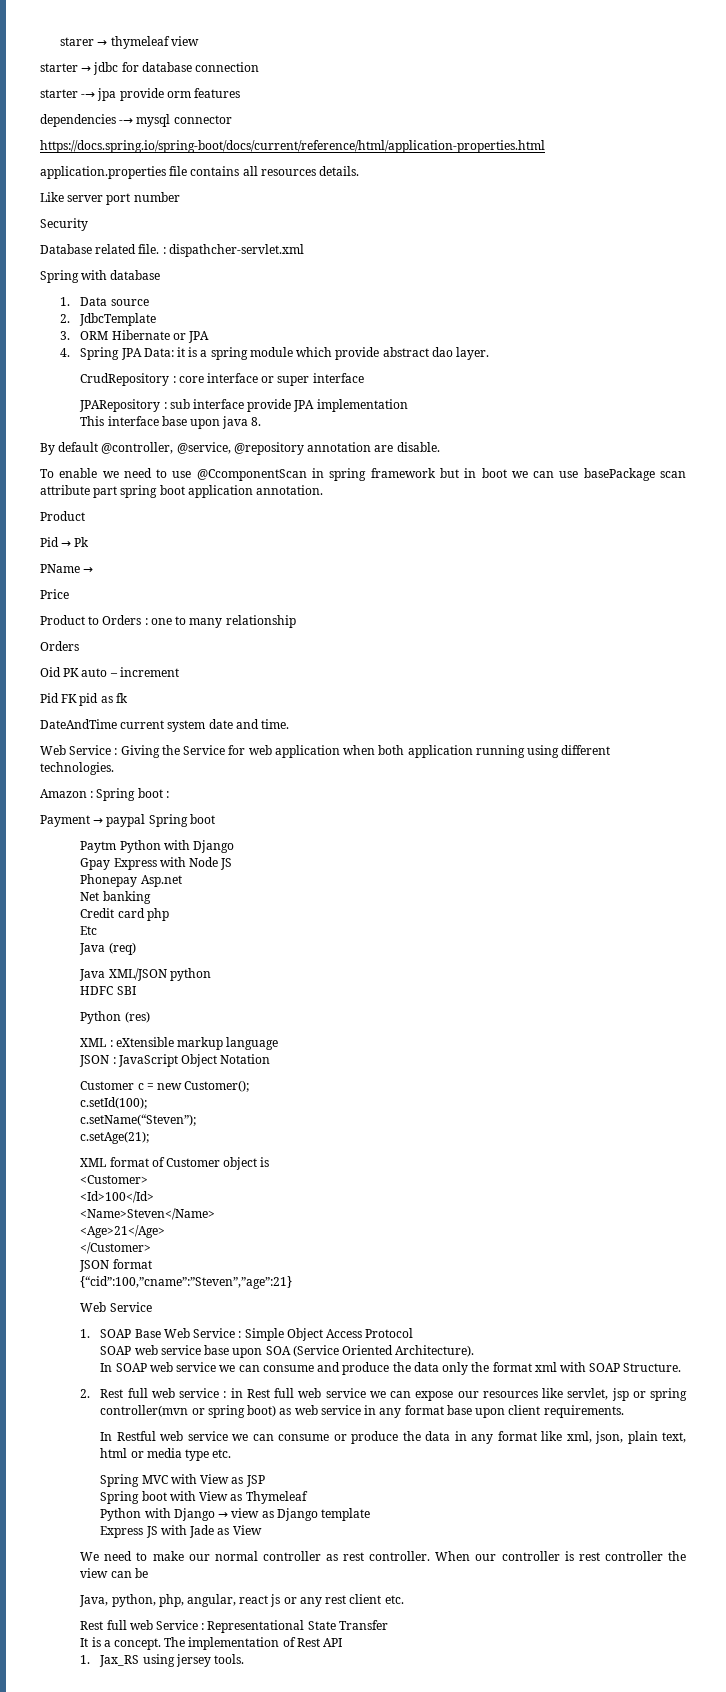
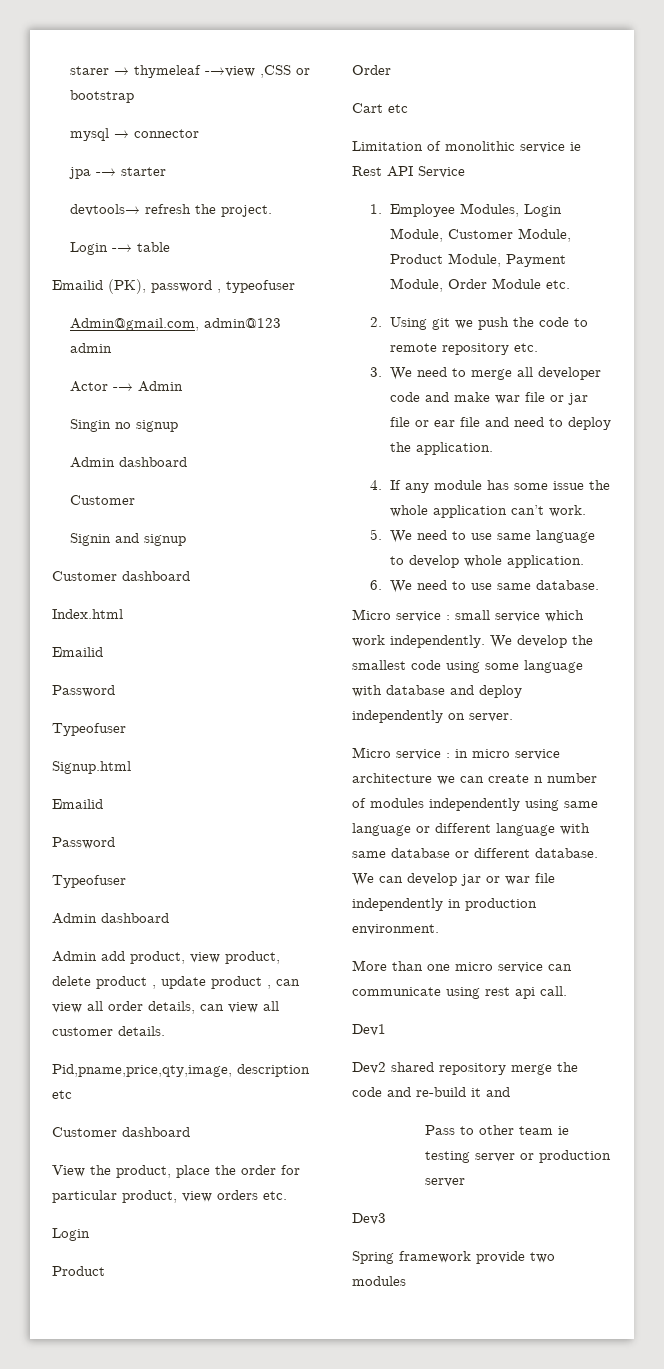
- starer → thymeleaf view
- starter → jdbc for database connection
- starter -→ jpa provide orm features
- dependencies -→ mysql connector
- https://docs.spring.io/spring-boot/docs/current/reference/html/application-properties.html
- application.properties file contains all resources details.
- Like server port number
- Security
- Database related file. : dispathcher-servlet.xml
- Spring with database
- 1. Data source
- 2. JdbcTemplate
- 3. ORM Hibernate or JPA
- 4. Spring JPA Data: it is a spring module which provide abstract dao layer.
- CrudRepository : core interface or super interface
- JPARepository : sub interface provide JPA implementation
- This interface base upon java 8.
- By default @controller, @service, @repository annotation are disable.
- To enable we need to use @CcomponentScan in spring framework but in boot we can use basePackage scan attribute part spring boot application annotation.
+ starer → thymeleaf -→view ,CSS or bootstrap
+ mysql → connector
+ jpa -→ starter
+ devtools→ refresh the project.
+ Login -→ table
+ Emailid (PK), password , typeofuser
+ Admin@gmail.com, admin@123 admin
+ Actor -→ Admin
+ Singin no signup
+ Admin dashboard
+ Customer
+ Signin and signup
+ Customer dashboard
+ Index.html
+ Emailid
+ Password
+ Typeofuser
+ Signup.html
+ Emailid
+ Password
+ Typeofuser
+ Admin dashboard
+ Admin add product, view product, delete product , update product , can view all order details, can view all customer details.
+ Pid,pname,price,qty,image, description etc
+ Customer dashboard
+ View the product, place the order for particular product, view orders etc.
+ Login
  Product
- Pid → Pk
- PName →
- Price
- Product to Orders : one to many relationship
- Orders
- Oid PK auto – increment
- Pid FK pid as fk
- DateAndTime current system date and time.
- Web Service : Giving the Service for web application when both application running using different technologies.
- Amazon : Spring boot :
- Payment → paypal Spring boot
- Paytm Python with Django
- Gpay Express with Node JS
- Phonepay Asp.net
- Net banking
- Credit card php
- Etc
- Java (req)
- Java XML/JSON python
- HDFC SBI
- Python (res)
- XML : eXtensible markup language
- JSON : JavaScript Object Notation
- Customer c = new Customer();
- c.setId(100);
- c.setName(“Steven”);
- c.setAge(21);
- XML format of Customer object is
- <Customer>
- <Id>100</Id>
- <Name>Steven</Name>
- <Age>21</Age>
- </Customer>
- JSON format
- {“cid”:100,”cname”:”Steven”,”age”:21}
- Web Service
- 1. SOAP Base Web Service : Simple Object Access Protocol
- SOAP web service base upon SOA (Service Oriented Architecture).
- In SOAP web service we can consume and produce the data only the format xml with SOAP Structure.
- 2. Rest full web service : in Rest full web service we can expose our resources like servlet, jsp or spring controller(mvn or spring boot) as web service in any format base upon client requirements.
- In Restful web service we can consume or produce the data in any format like xml, json, plain text, html or media type etc.
- Spring MVC with View as JSP
- Spring boot with View as Thymeleaf
- Python with Django → view as Django template
- Express JS with Jade as View
- We need to make our normal controller as rest controller. When our controller is rest controller the view can be
- Java, python, php, angular, react js or any rest client etc.
- Rest full web Service : Representational State Transfer
- It is a concept. The implementation of Rest API
- 1. Jax_RS using jersey tools.
+ Order
+ Cart etc
+ Limitation of monolithic service ie Rest API Service
+ 1. Employee Modules, Login Module, Customer Module, Product Module, Payment Module, Order Module etc.
+ 2. Using git we push the code to remote repository etc.
+ 3. We need to merge all developer code and make war file or jar file or ear file and need to deploy the application.
+ 4. If any module has some issue the whole application can’t work.
+ 5. We need to use same language to develop whole application.
+ 6. We need to use same database.
+ Micro service : small service which work independently. We develop the smallest code using some language with database and deploy independently on server.
+ Micro service : in micro service architecture we can create n number of modules independently using same language or different language with same database or different database. We can develop jar or war file independently in production environment.
+ More than one micro service can communicate using rest api call.
+ Dev1
+ Dev2 shared repository merge the code and re-build it and
+ Pass to other team ie testing server or production server
+ Dev3
+ Spring framework provide two modules

